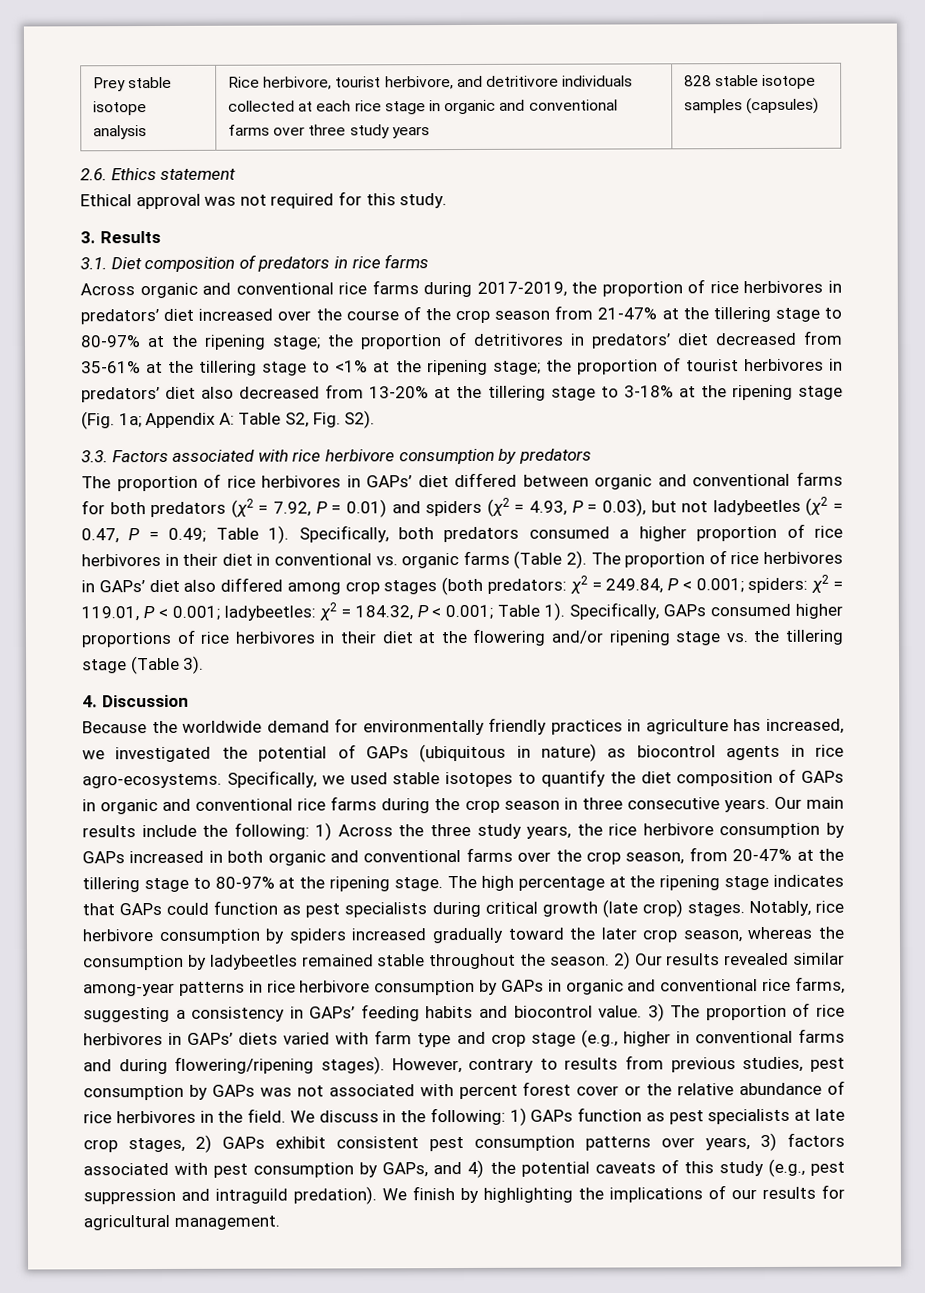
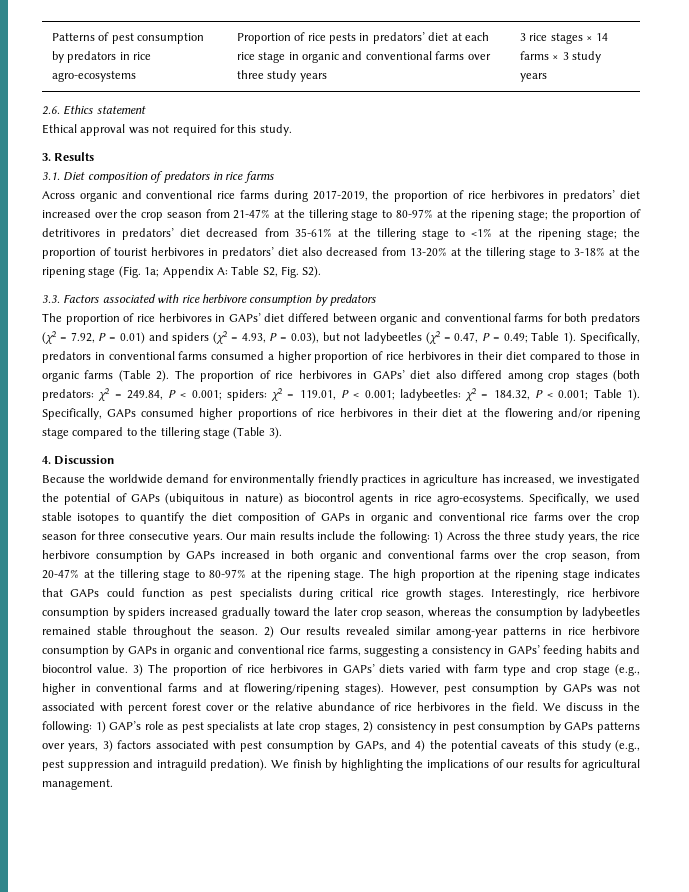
- Prey stable isotope analysis | Rice herbivore, tourist herbivore, and detritivore individuals collected at each rice stage in organic and conventional farms over three study years | 828 stable isotope samples (capsules)
+ Patterns of pest consumption by predators in rice agro-ecosystems | Proportion of rice pests in predators’ diet at each rice stage in organic and conventional farms over three study years | 3 rice stages × 14 farms × 3 study years
- Across organic and conventional rice farms during 2017-2019, the proportion of rice herbivores in predators’ diet increased over the course of the crop season from 21-47% at the tillering stage to 80-97% at the ripening stage;
+ Across organic and conventional rice farms during 2017-2019, the proportion of rice herbivores in predators’ diet increased over the crop season from 21-47% at the tillering stage to 80-97% at the ripening stage;
- Specifically, both predators consumed a higher proportion of rice herbivores in their diet in conventional vs. organic farms (Table 2).
+ Specifically, predators in conventional farms consumed a higher proportion of rice herbivores in their diet compared to those in organic farms (Table 2).
- Specifically, GAPs consumed higher proportions of rice herbivores in their diet at the flowering and/or ripening stage vs. the tillering stage (Table 3).
+ Specifically, GAPs consumed higher proportions of rice herbivores in their diet at the flowering and/or ripening stage compared to the tillering stage (Table 3).
- Specifically, we used stable isotopes to quantify the diet composition of GAPs in organic and conventional rice farms during the crop season in three consecutive years.
+ Specifically, we used stable isotopes to quantify the diet composition of GAPs in organic and conventional rice farms over the crop season for three consecutive years.
- The high percentage at the ripening stage indicates that GAPs could function as pest specialists during critical growth (late crop) stages. Notably, rice herbivore consumption by spiders increased gradually toward the later crop season, whereas the consumption by ladybeetles remained stable throughout the season.
+ The high proportion at the ripening stage indicates that GAPs could function as pest specialists during critical rice growth stages. Interestingly, rice herbivore consumption by spiders increased gradually toward the later crop season, whereas the consumption by ladybeetles remained stable throughout the season.
- 3) The proportion of rice herbivores in GAPs’ diets varied with farm type and crop stage (e.g., higher in conventional farms and during flowering/ripening stages).
+ 3) The proportion of rice herbivores in GAPs’ diets varied with farm type and crop stage (e.g., higher in conventional farms and at flowering/ripening stages).
- However, contrary to results from previous studies, pest consumption by GAPs was not associated with percent forest cover or the relative abundance of rice herbivores in the field.
+ However, pest consumption by GAPs was not associated with percent forest cover or the relative abundance of rice herbivores in the field.
- We discuss in the following: 1) GAPs function as pest specialists at late crop stages, 2) GAPs exhibit consistent pest consumption patterns over years, 3) factors associated with pest consumption by GAPs, and 4) the potential caveats of this study (e.g., pest suppression and intraguild predation).
+ We discuss in the following: 1) GAP’s role as pest specialists at late crop stages, 2) consistency in pest consumption by GAPs patterns over years, 3) factors associated with pest consumption by GAPs, and 4) the potential caveats of this study (e.g., pest suppression and intraguild predation).

